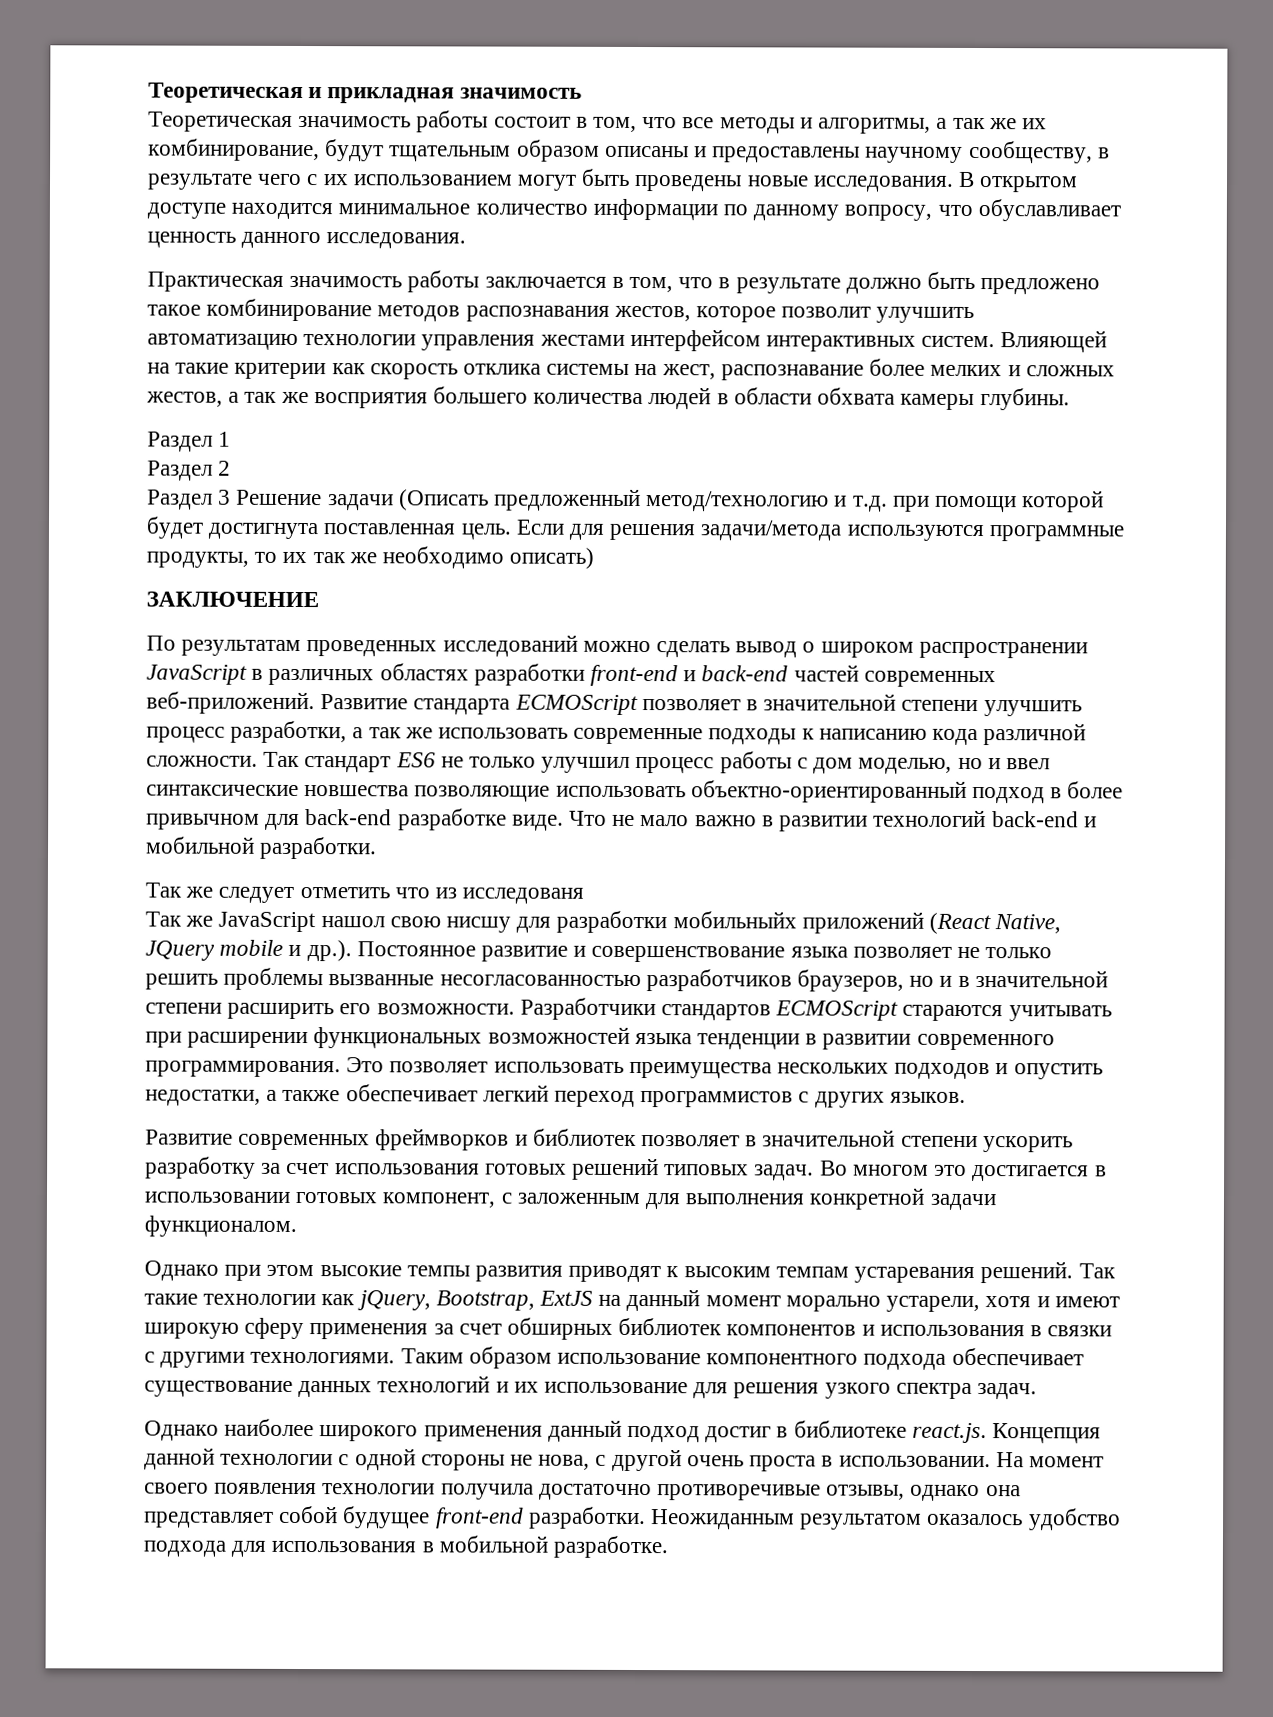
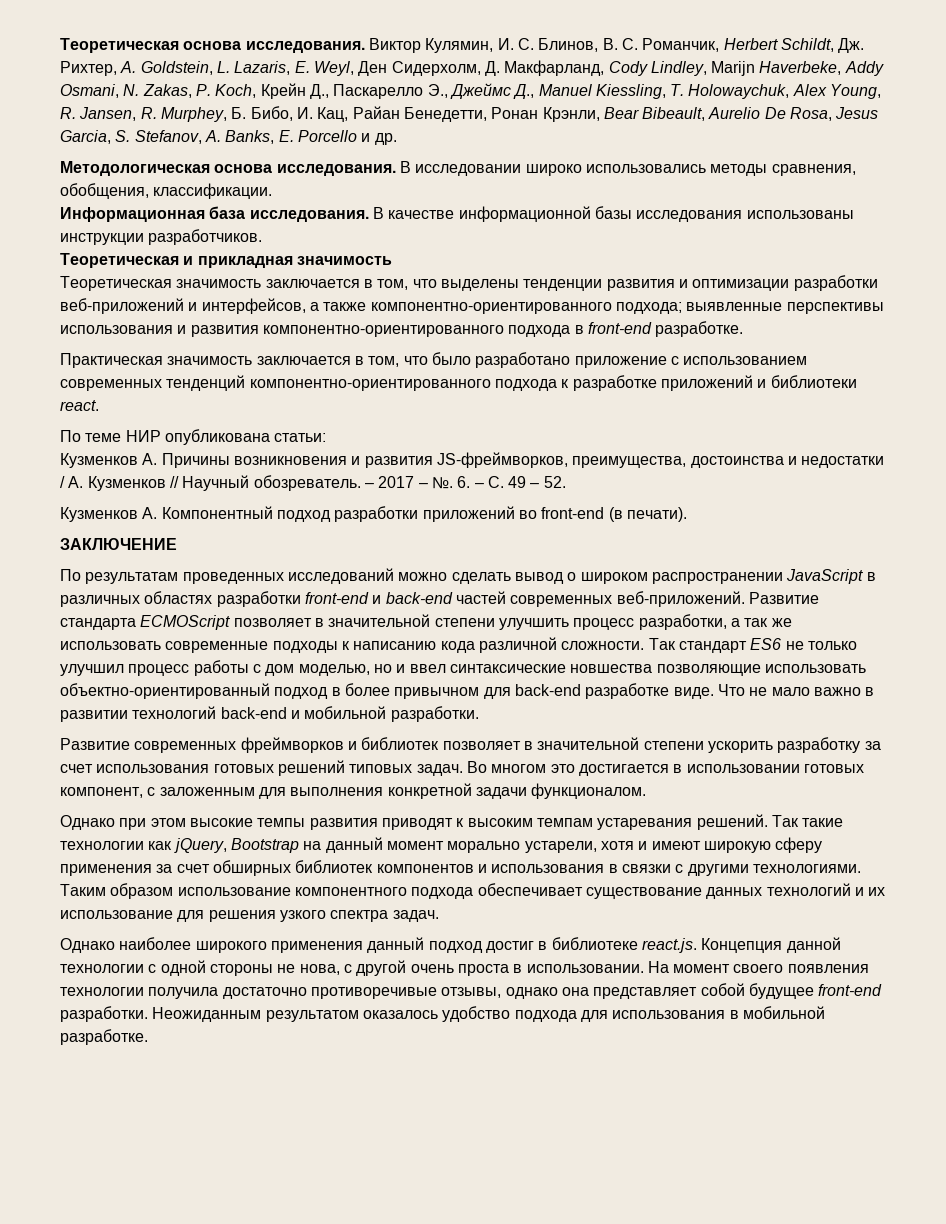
+ Теоретическая основа исследования. Виктор Кулямин, И. С. Блинов, В. С. Романчик, Herbert Schildt, Дж. Рихтер, A. Goldstein, L. Lazaris, E. Weyl, Ден Сидерхолм, Д. Макфарланд, Cody Lindley, Marijn Haverbeke, Addy Osmani, N. Zakas, P. Koch, Крейн Д., Паскарелло Э., Джеймс Д., Manuel Kiessling, T. Holowaychuk, Alex Young, R. Jansen, R. Murphey, Б. Бибо, И. Кац, Райан Бенедетти, Ронан Крэнли, Bear Bibeault, Aurelio De Rosa, Jesus Garcia, S. Stefanov, А. Banks, Е. Porcello и др.
+ Методологическая основа исследования. В исследовании широко использовались методы сравнения, обобщения, классификации.
+ Информационная база исследования. В качестве информационной базы исследования использованы инструкции разработчиков.
- Теоретическая значимость работы состоит в том, что все методы и алгоритмы, а так же их комбинирование, будут тщательным образом описаны и предоставлены научному сообществу, в результате чего с их использованием могут быть проведены новые исследования. В открытом доступе находится минимальное количество информации по данному вопросу, что обуславливает ценность данного исследования.
- Практическая значимость работы заключается в том, что в результате должно быть предложено такое комбинирование методов распознавания жестов, которое позволит улучшить автоматизацию технологии управления жестами интерфейсом интерактивных систем. Влияющей на такие критерии как скорость отклика системы на жест, распознавание более мелких и сложных жестов, а так же восприятия большего количества людей в области обхвата камеры глубины.
- Раздел 1
- Раздел 2
- Раздел 3 Решение задачи (Описать предложенный метод/технологию и т.д. при помощи которой будет достигнута поставленная цель. Если для решения задачи/метода используются программные продукты, то их так же необходимо описать)
+ Теоретическая значимость заключается в том, что выделены тенденции развития и оптимизации разработки веб-приложений и интерфейсов, а также компонентно-ориентированного подхода; выявленные перспективы использования и развития компонентно-ориентированного подхода в front-end разработке.
+ Практическая значимость заключается в том, что было разработано приложение с использованием современных тенденций компонентно-ориентированного подхода к разработке приложений и библиотеки react.
+ По теме НИР опубликована статьи:
+ Кузменков А. Причины возникновения и развития JS-фреймворков, преимущества, достоинства и недостатки / А. Кузменков // Научный обозреватель. – 2017 – №. 6. – С. 49 – 52.
+ Кузменков А. Компонентный подход разработки приложений во front-end (в печати).
- Так же следует отметить что из исследованя
- Так же JavaScript нашол свою нисшу для разработки мобильныйх приложений (React Native, JQuery mobile и др.). Постоянное развитие и совершенствование языка позволяет не только решить проблемы вызванные несогласованностью разработчиков браузеров, но и в значительной степени расширить его возможности. Разработчики стандартов ECMOScript стараются учитывать при расширении функциональных возможностей языка тенденции в развитии современного программирования. Это позволяет использовать преимущества нескольких подходов и опустить недостатки, а также обеспечивает легкий переход программистов с других языков.
- Так такие технологии как jQuery, Bootstrap, ExtJS на данный момент морально устарели, хотя и имеют широкую сферу применения за счет обширных библиотек компонентов и использования в связки с другими технологиями.
+ Так такие технологии как jQuery, Bootstrap на данный момент морально устарели, хотя и имеют широкую сферу применения за счет обширных библиотек компонентов и использования в связки с другими технологиями.

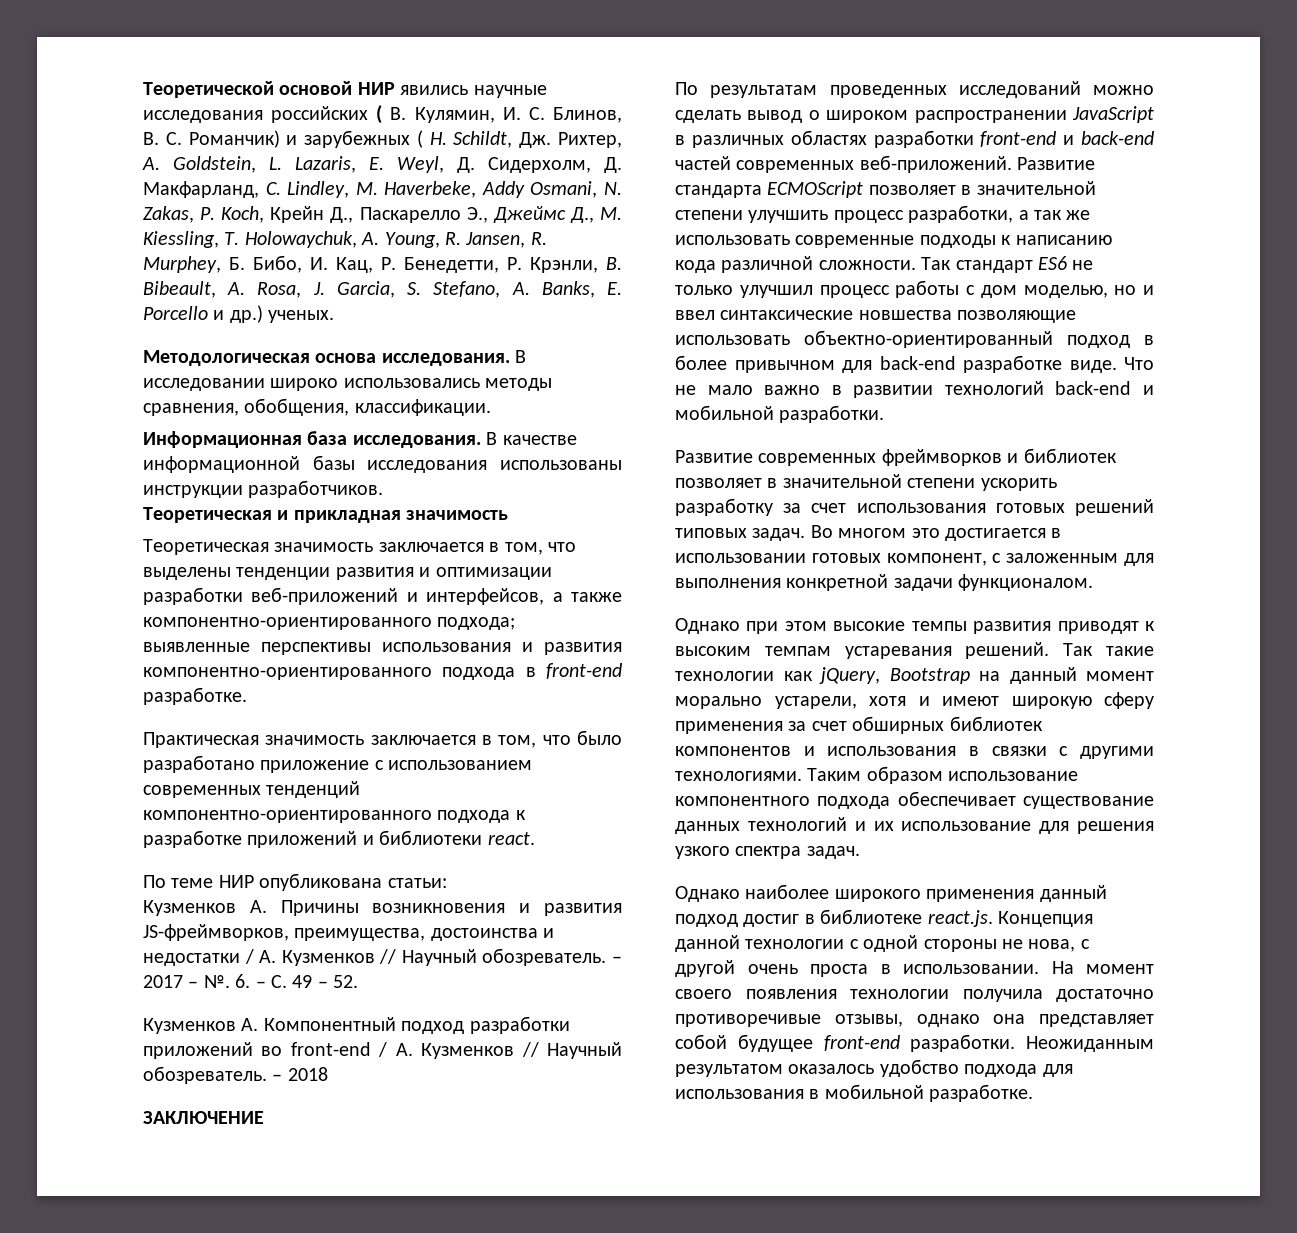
- Теоретическая основа исследования. Виктор Кулямин, И. С. Блинов, В. С. Романчик, Herbert Schildt, Дж. Рихтер, A. Goldstein, L. Lazaris, E. Weyl, Ден Сидерхолм, Д. Макфарланд, Cody Lindley, Marijn Haverbeke, Addy Osmani, N. Zakas, P. Koch, Крейн Д., Паскарелло Э., Джеймс Д., Manuel Kiessling, T. Holowaychuk, Alex Young, R. Jansen, R. Murphey, Б. Бибо, И. Кац, Райан Бенедетти, Ронан Крэнли, Bear Bibeault, Aurelio De Rosa, Jesus Garcia, S. Stefanov, А. Banks, Е. Porcello и др.
+ Теоретической основой НИР явились научные исследования российских ( В. Кулямин, И. С. Блинов, В. С. Романчик) и зарубежных ( H. Schildt, Дж. Рихтер, A. Goldstein, L. Lazaris, E. Weyl, Д. Сидерхолм, Д. Макфарланд, C. Lindley, M. Haverbeke, Addy Osmani, N. Zakas, P. Koch, Крейн Д., Паскарелло Э., Джеймс Д., M. Kiessling, T. Holowaychuk, A. Young, R. Jansen, R. Murphey, Б. Бибо, И. Кац, Р. Бенедетти, Р. Крэнли, B. Bibeault, A. Rosa, J. Garcia, S. Stefano, А. Banks, Е. Porcello и др.) ученых.
- Кузменков А. Компонентный подход разработки приложений во front-end (в печати).
+ Кузменков А. Компонентный подход разработки приложений во front-end / А. Кузменков // Научный обозреватель. – 2018

